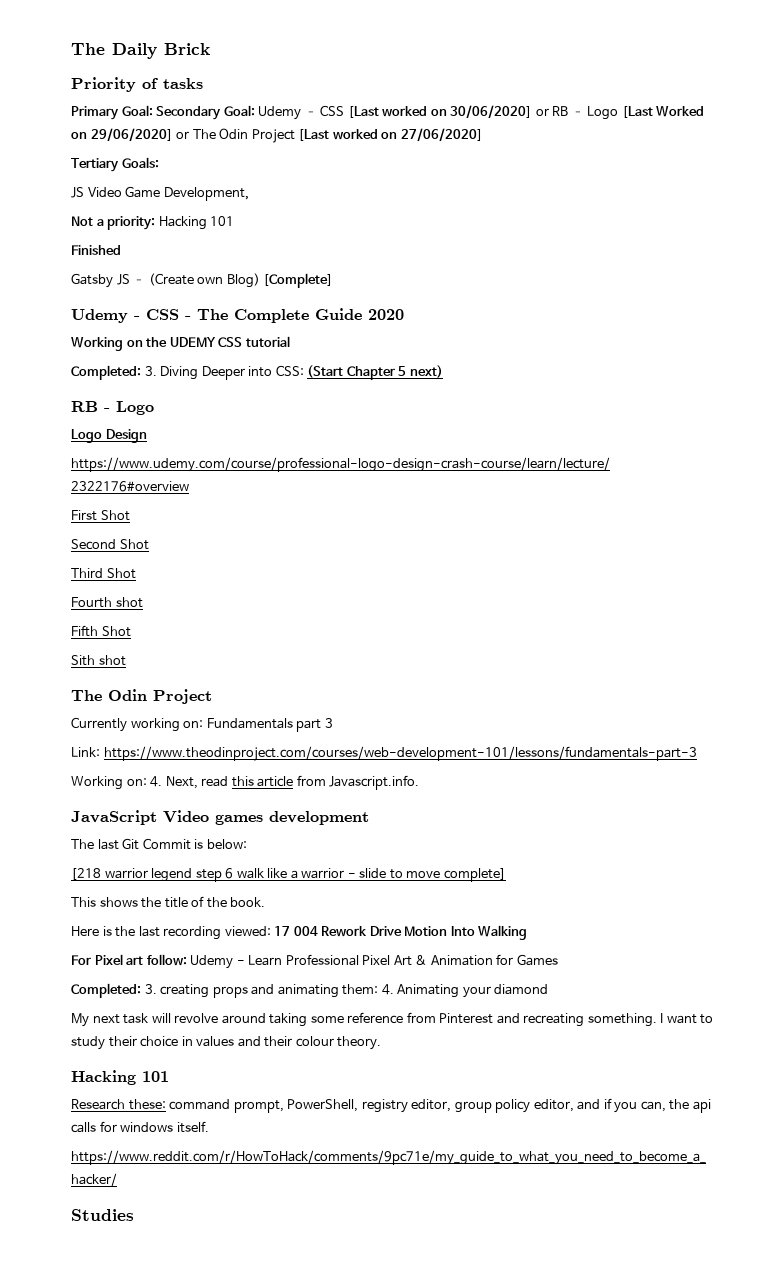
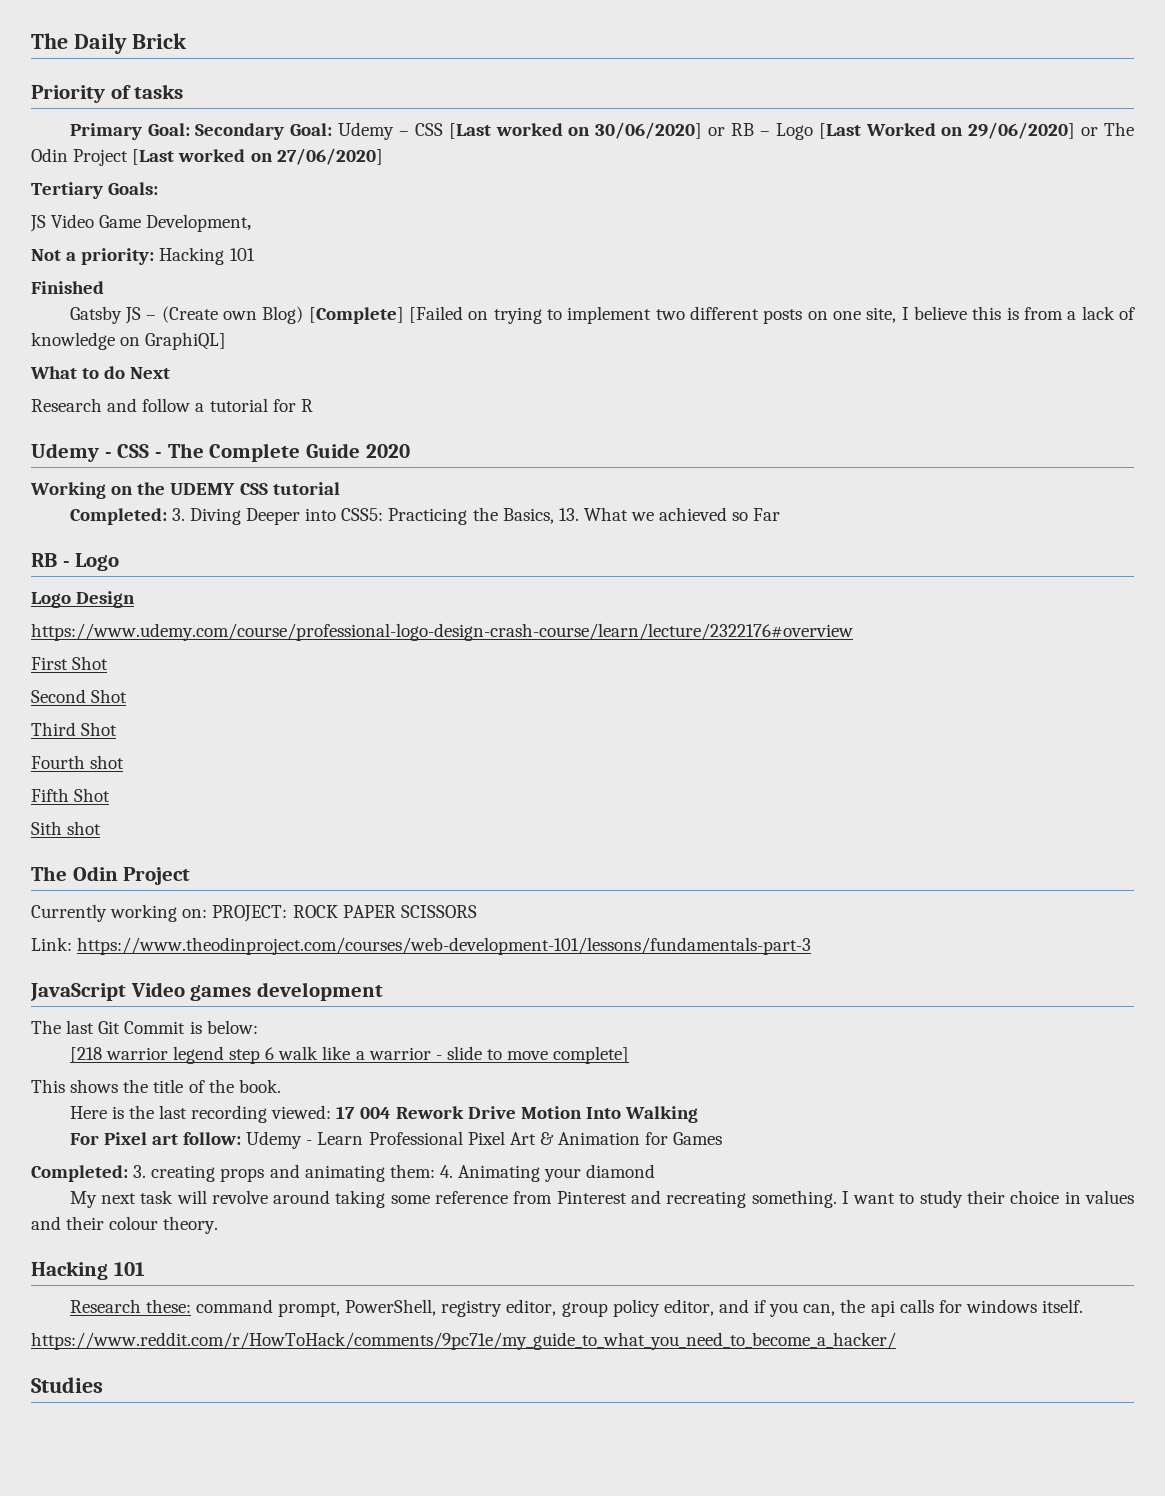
- Gatsby JS – (Create own Blog) [Complete]
+ Gatsby JS – (Create own Blog) [Complete] [Failed on trying to implement two different posts on one site, I believe this is from a lack of knowledge on GraphiQL]
+ What to do Next
+ Research and follow a tutorial for R
- Completed: 3. Diving Deeper into CSS: (Start Chapter 5 next)
+ Completed: 3. Diving Deeper into CSS5: Practicing the Basics, 13. What we achieved so Far
- Currently working on: Fundamentals part 3
+ Currently working on: PROJECT: ROCK PAPER SCISSORS
  Link: https://www.theodinproject.com/courses/web-development-101/lessons/fundamentals-part-3
- Working on: 4. Next, read this article from Javascript.info.

